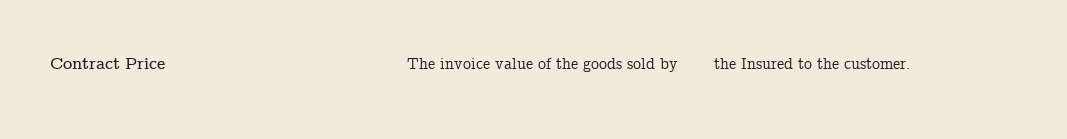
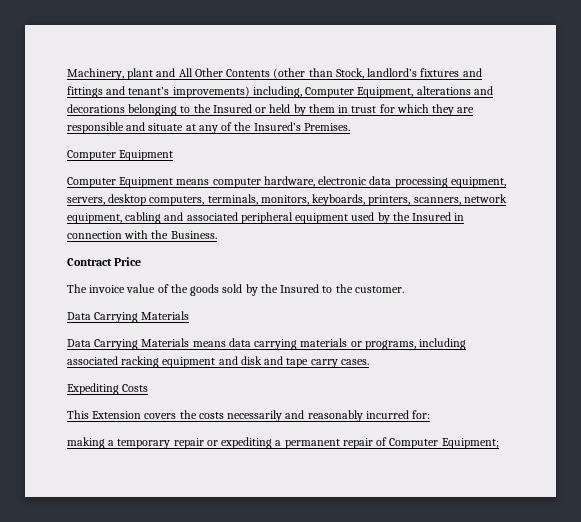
+ Machinery, plant and All Other Contents (other than Stock, landlord’s fixtures and fittings and tenant’s improvements) including, Computer Equipment, alterations and decorations belonging to the Insured or held by them in trust for which they are responsible and situate at any of the Insured’s Premises.
+ Computer Equipment
+ Computer Equipment means computer hardware, electronic data processing equipment, servers, desktop computers, terminals, monitors, keyboards, printers, scanners, network equipment, cabling and associated peripheral equipment used by the Insured in connection with the Business.
  The invoice value of the goods sold by the Insured to the customer.
+ Data Carrying Materials
+ Data Carrying Materials means data carrying materials or programs, including associated racking equipment and disk and tape carry cases.
+ Expediting Costs
+ This Extension covers the costs necessarily and reasonably incurred for:
+ making a temporary repair or expediting a permanent repair of Computer Equipment;

